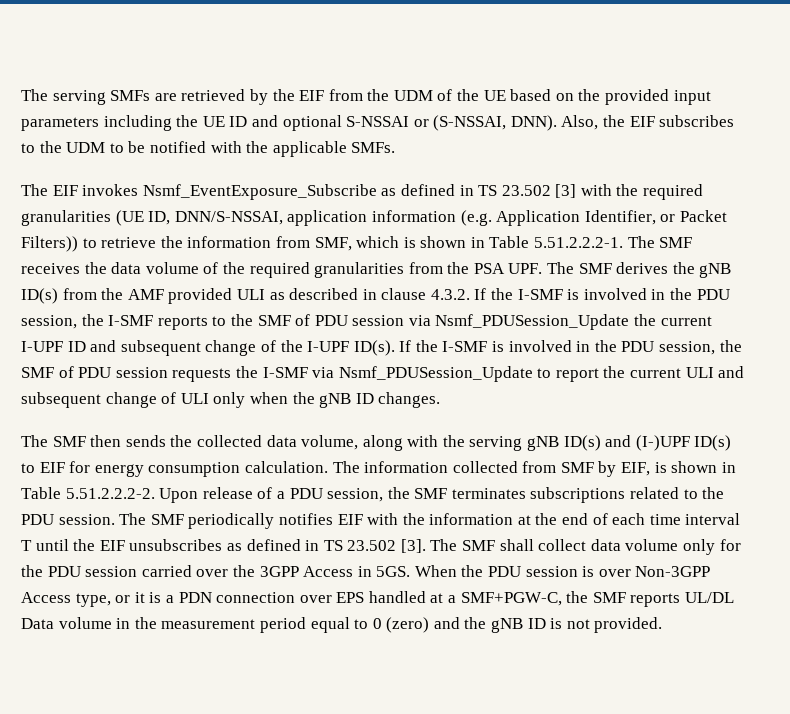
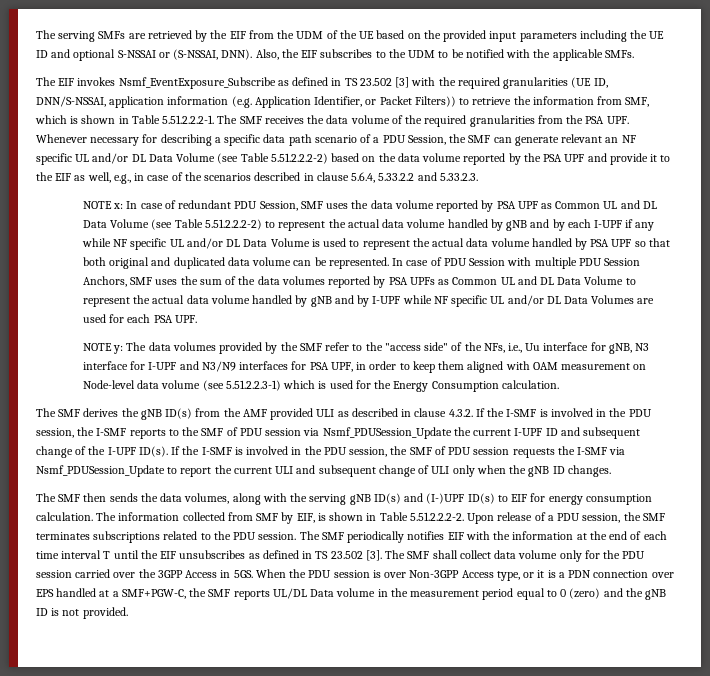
- The EIF invokes Nsmf_EventExposure_Subscribe as defined in TS 23.502 [3] with the required granularities (UE ID, DNN/S-NSSAI, application information (e.g. Application Identifier, or Packet Filters)) to retrieve the information from SMF, which is shown in Table 5.51.2.2.2-1. The SMF receives the data volume of the required granularities from the PSA UPF. The SMF derives the gNB ID(s) from the AMF provided ULI as described in clause 4.3.2. If the I-SMF is involved in the PDU session, the I-SMF reports to the SMF of PDU session via Nsmf_PDUSession_Update the current I-UPF ID and subsequent change of the I-UPF ID(s).
+ The EIF invokes Nsmf_EventExposure_Subscribe as defined in TS 23.502 [3] with the required granularities (UE ID, DNN/S-NSSAI, application information (e.g. Application Identifier, or Packet Filters)) to retrieve the information from SMF, which is shown in Table 5.51.2.2.2-1. The SMF receives the data volume of the required granularities from the PSA UPF. Whenever necessary for describing a specific data path scenario of a PDU Session, the SMF can generate relevant an NF specific UL and/or DL Data Volume (see Table 5.51.2.2.2-2) based on the data volume reported by the PSA UPF and provide it to the EIF as well, e.g., in case of the scenarios described in clause 5.6.4, 5.33.2.2 and 5.33.2.3.
+ NOTE x: In case of redundant PDU Session, SMF uses the data volume reported by PSA UPF as Common UL and DL Data Volume (see Table 5.51.2.2.2-2) to represent the actual data volume handled by gNB and by each I-UPF if any while NF specific UL and/or DL Data Volume is used to represent the actual data volume handled by PSA UPF so that both original and duplicated data volume can be represented. In case of PDU Session with multiple PDU Session Anchors, SMF uses the sum of the data volumes reported by PSA UPFs as Common UL and DL Data Volume to represent the actual data volume handled by gNB and by I-UPF while NF specific UL and/or DL Data Volumes are used for each PSA UPF.
+ NOTE y: The data volumes provided by the SMF refer to the "access side" of the NFs, i.e., Uu interface for gNB, N3 interface for I-UPF and N3/N9 interfaces for PSA UPF, in order to keep them aligned with OAM measurement on Node-level data volume (see 5.51.2.2.3-1) which is used for the Energy Consumption calculation.
+ The SMF derives the gNB ID(s) from the AMF provided ULI as described in clause 4.3.2. If the I-SMF is involved in the PDU session, the I-SMF reports to the SMF of PDU session via Nsmf_PDUSession_Update the current I-UPF ID and subsequent change of the I-UPF ID(s).
- The SMF then sends the collected data volume, along with the serving gNB ID(s) and (I-)UPF ID(s) to EIF for energy consumption calculation.
+ The SMF then sends the data volumes, along with the serving gNB ID(s) and (I-)UPF ID(s) to EIF for energy consumption calculation.

